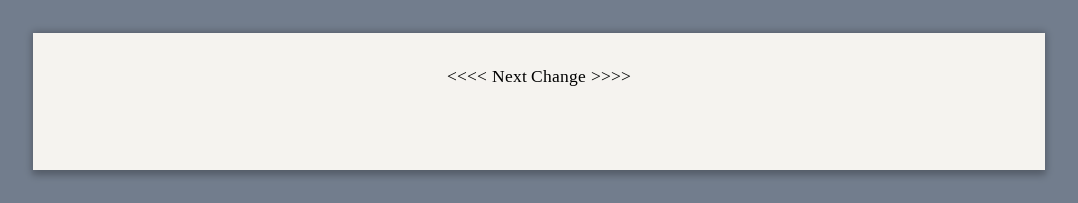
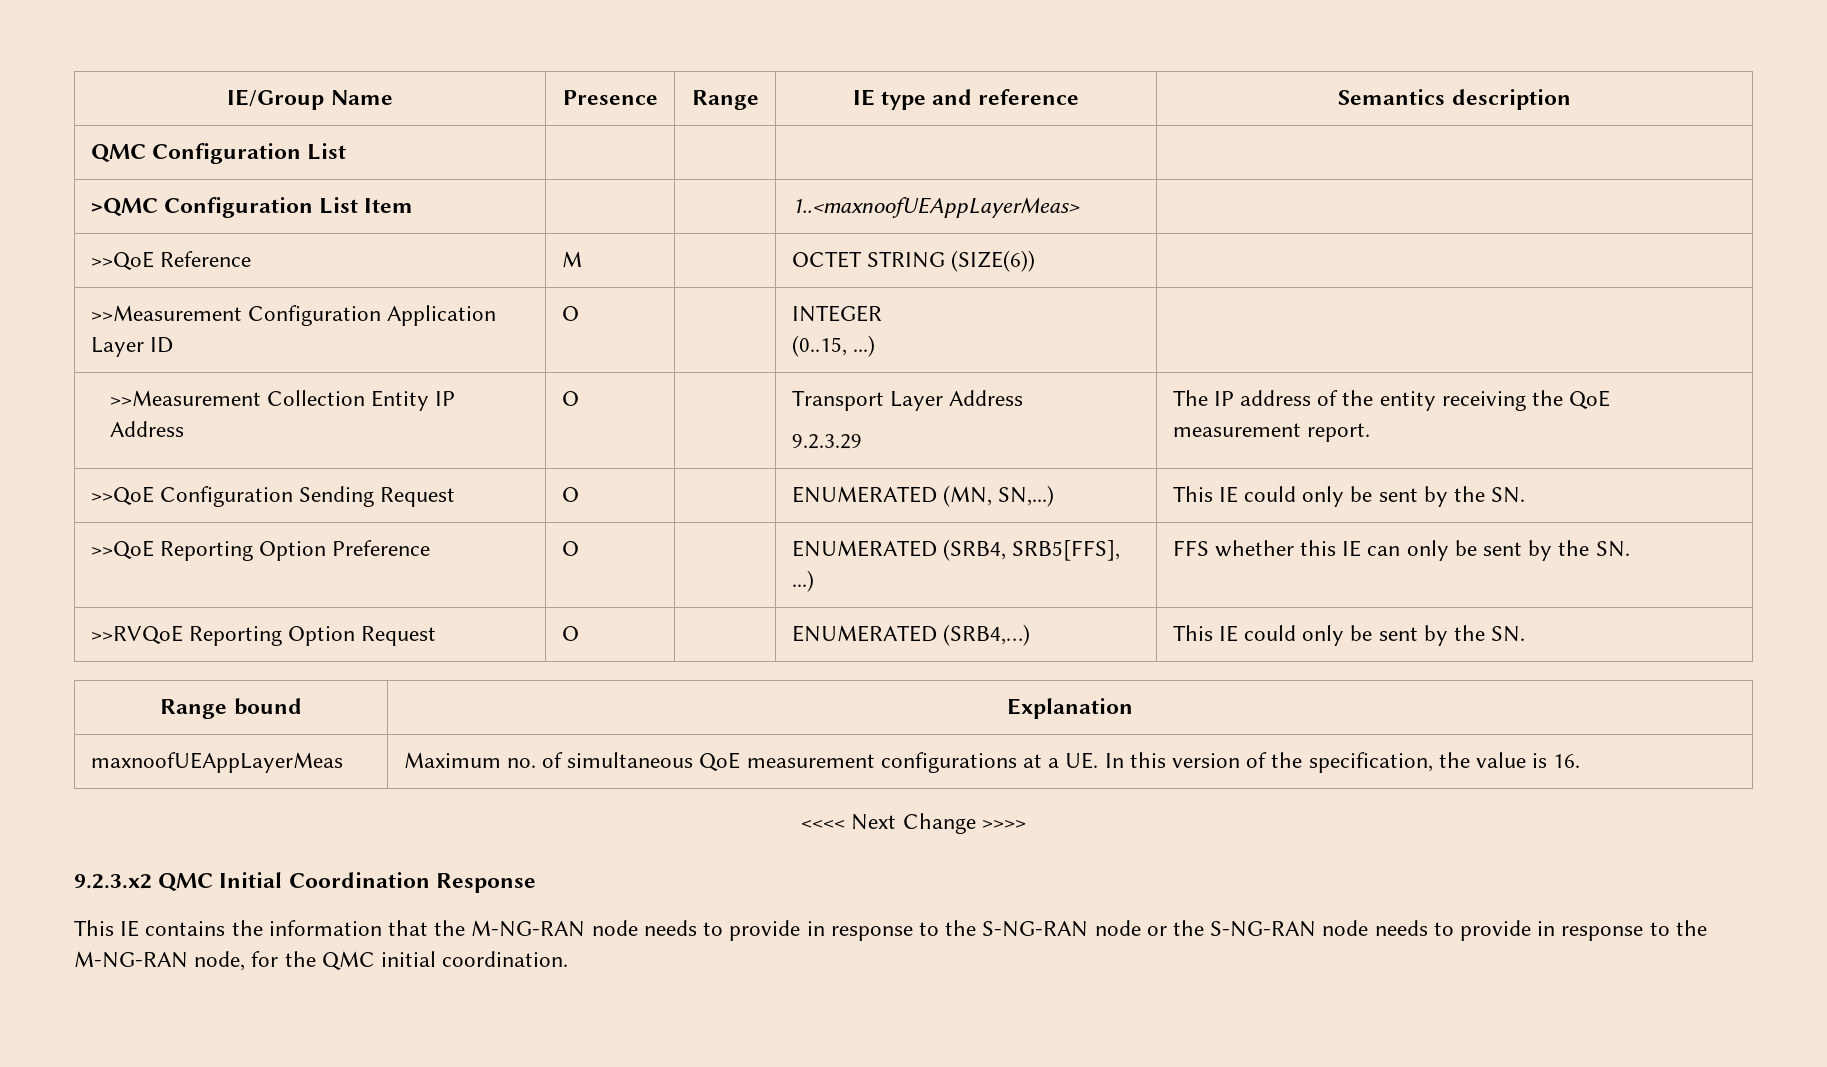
+ IE/Group Name | Presence | Range | IE type and reference | Semantics description
+ QMC Configuration List | | | |
+ >QMC Configuration List Item | | | 1..<maxnoofUEAppLayerMeas> |
+ >>QoE Reference | M | | OCTET STRING (SIZE(6)) |
+ >>Measurement Configuration Application Layer ID | O | | INTEGER
+ (0..15, ...) |
+ >>Measurement Collection Entity IP Address | O | | Transport Layer Address
+ 9.2.3.29 | The IP address of the entity receiving the QoE measurement report.
+ >>QoE Configuration Sending Request | O | | ENUMERATED (MN, SN,...) | This IE could only be sent by the SN.
+ >>QoE Reporting Option Preference | O | | ENUMERATED (SRB4, SRB5[FFS], ...) | FFS whether this IE can only be sent by the SN.
+ >>RVQoE Reporting Option Request | O | | ENUMERATED (SRB4,…) | This IE could only be sent by the SN.
+ Range bound | Explanation
+ maxnoofUEAppLayerMeas | Maximum no. of simultaneous QoE measurement configurations at a UE. In this version of the specification, the value is 16.
  <<<< Next Change >>>>
+ 9.2.3.x2 QMC Initial Coordination Response
+ This IE contains the information that the M-NG-RAN node needs to provide in response to the S-NG-RAN node or the S-NG-RAN node needs to provide in response to the M-NG-RAN node, for the QMC initial coordination.

